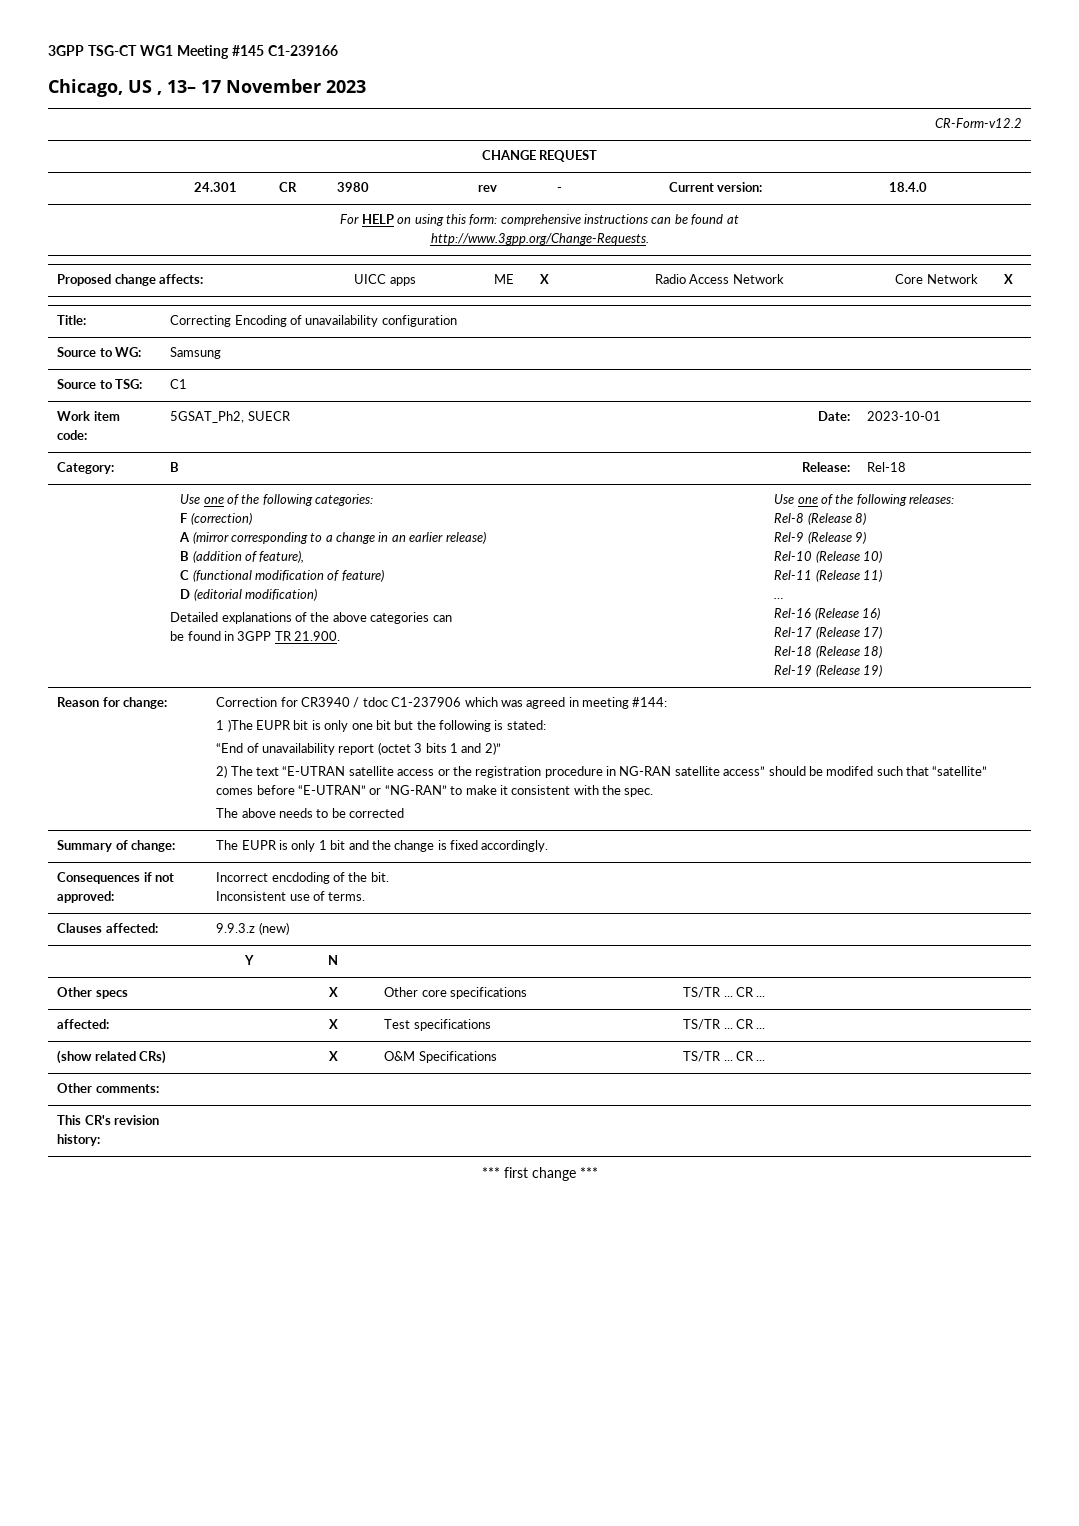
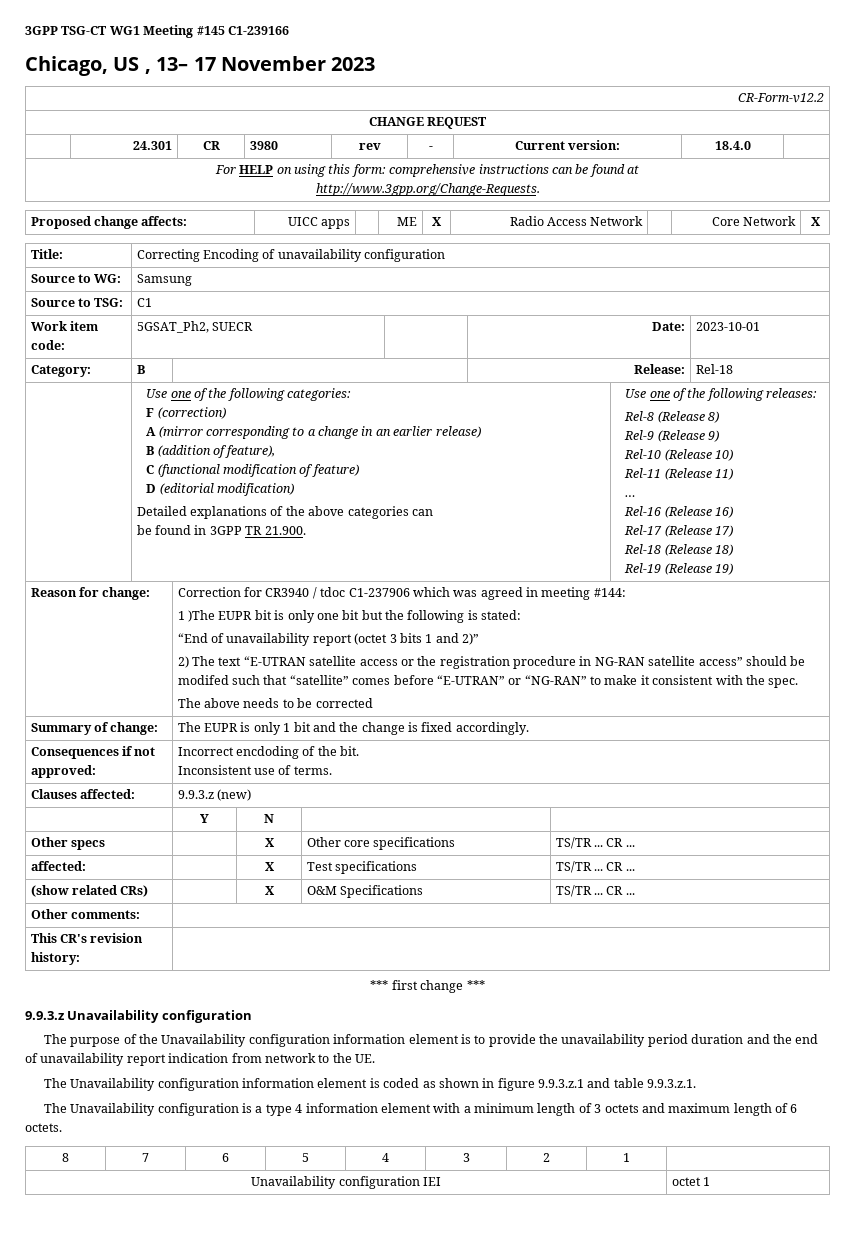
+ 9.9.3.z Unavailability configuration
+ The purpose of the Unavailability configuration information element is to provide the unavailability period duration and the end of unavailability report indication from network to the UE.
+ The Unavailability configuration information element is coded as shown in figure 9.9.3.z.1 and table 9.9.3.z.1.
+ The Unavailability configuration is a type 4 information element with a minimum length of 3 octets and maximum length of 6 octets.
+ 8 | 7 | 6 | 5 | 4 | 3 | 2 | 1 |
+ Unavailability configuration IEI | octet 1

